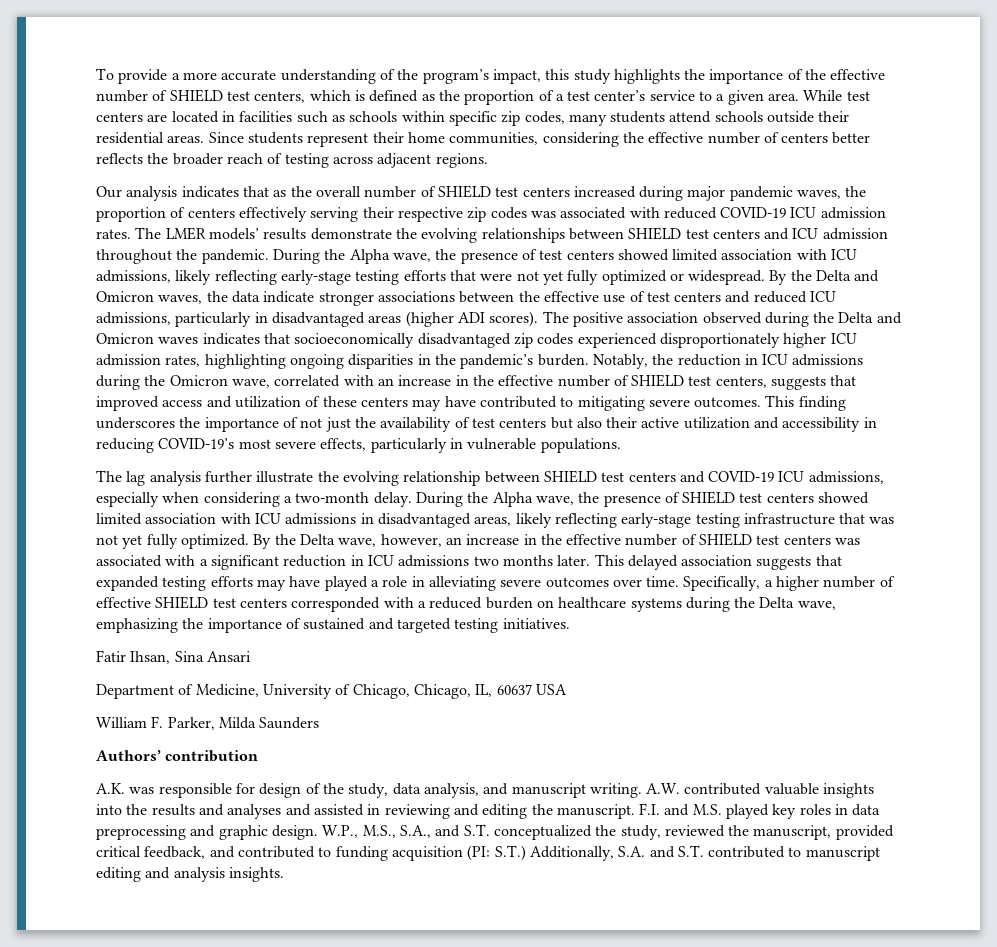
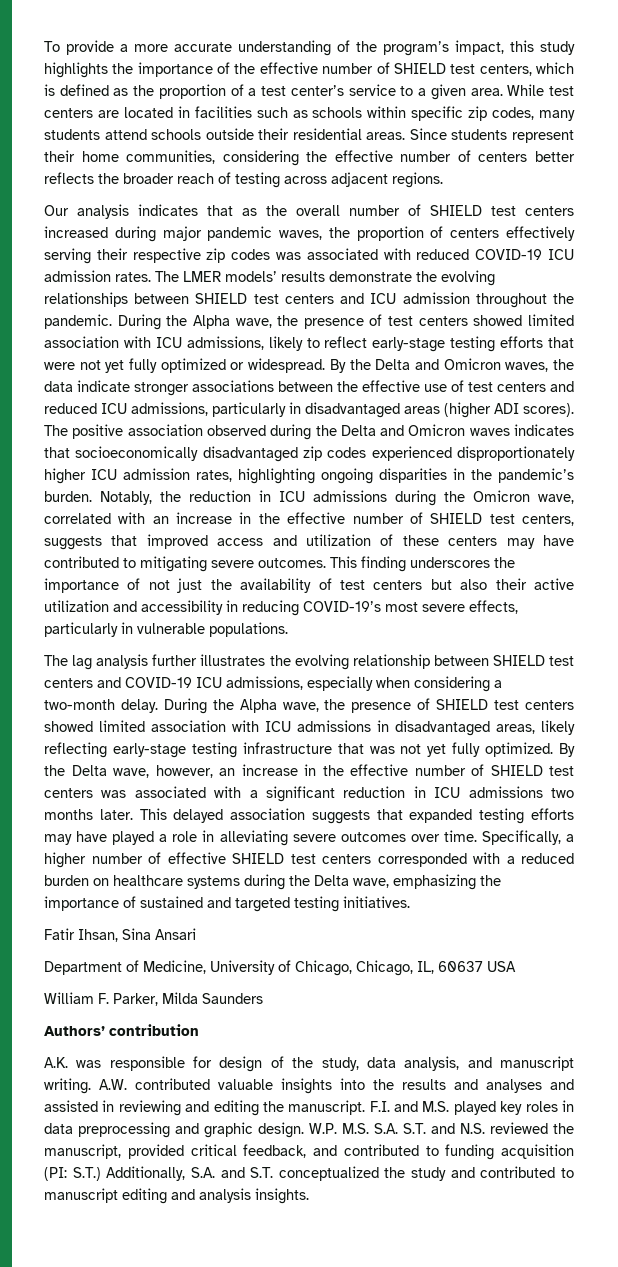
- During the Alpha wave, the presence of test centers showed limited association with ICU admissions, likely reflecting early-stage testing efforts that were not yet fully optimized or widespread.
+ During the Alpha wave, the presence of test centers showed limited association with ICU admissions, likely to reflect early-stage testing efforts that were not yet fully optimized or widespread.
- The lag analysis further illustrate the evolving relationship between SHIELD test centers and COVID-19 ICU admissions, especially when considering a two-month delay.
+ The lag analysis further illustrates the evolving relationship between SHIELD test centers and COVID-19 ICU admissions, especially when considering a two-month delay.
- W.P., M.S., S.A., and S.T. conceptualized the study, reviewed the manuscript, provided critical feedback, and contributed to funding acquisition (PI: S.T.) Additionally, S.A. and S.T. contributed to manuscript editing and analysis insights.
+ W.P. M.S. S.A. S.T. and N.S. reviewed the manuscript, provided critical feedback, and contributed to funding acquisition (PI: S.T.) Additionally, S.A. and S.T. conceptualized the study and contributed to manuscript editing and analysis insights.

